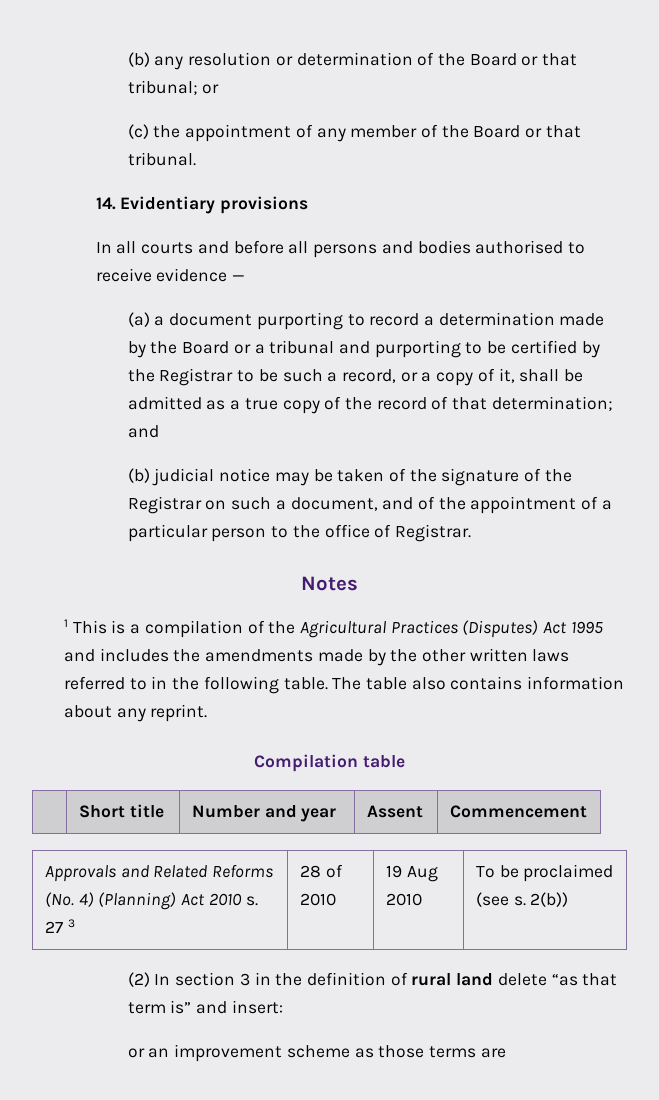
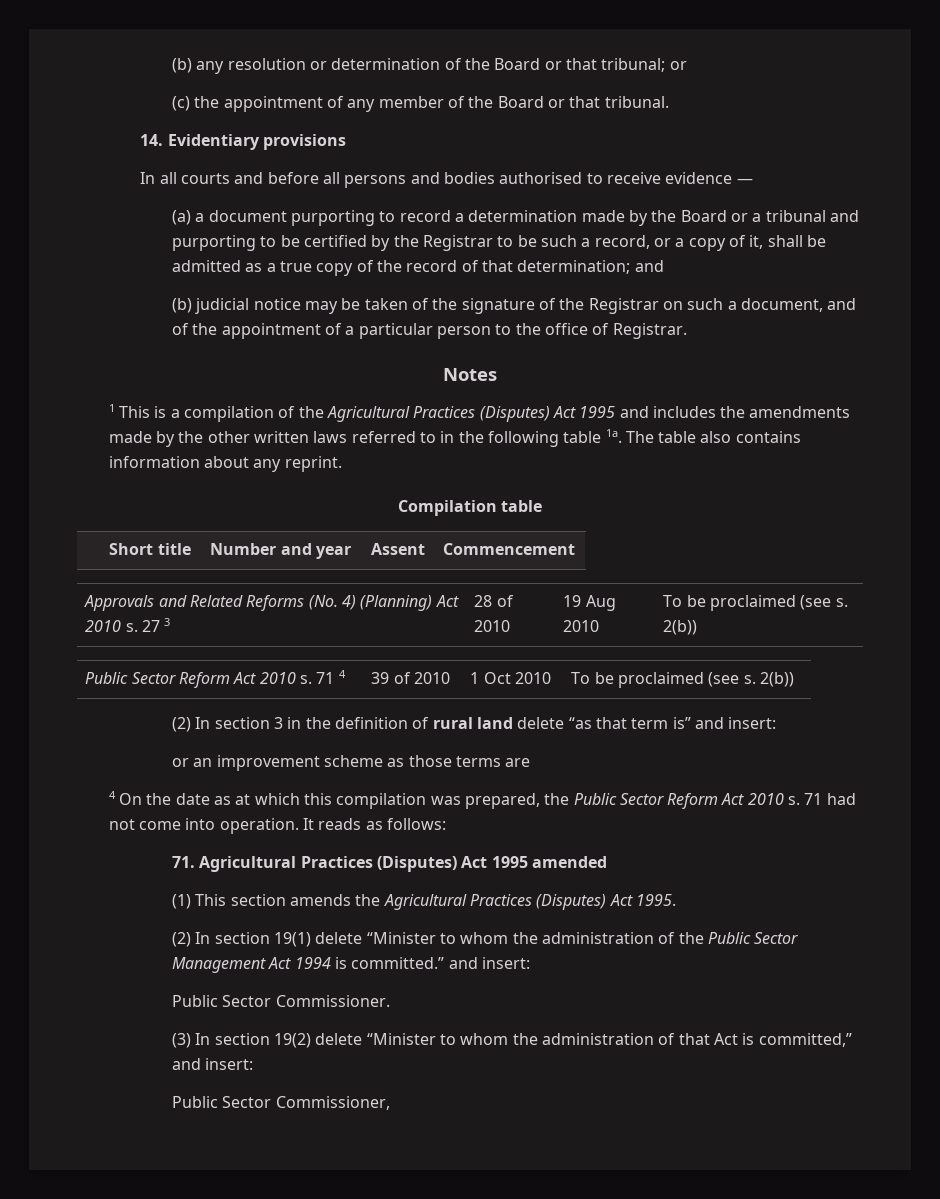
- 1 This is a compilation of the Agricultural Practices (Disputes) Act 1995 and includes the amendments made by the other written laws referred to in the following table.
+ 1 This is a compilation of the Agricultural Practices (Disputes) Act 1995 and includes the amendments made by the other written laws referred to in the following table 1a.
+ Public Sector Reform Act 2010 s. 71 4 | 39 of 2010 | 1 Oct 2010 | To be proclaimed (see s. 2(b))
+ 4 On the date as at which this compilation was prepared, the Public Sector Reform Act 2010 s. 71 had not come into operation. It reads as follows:
+ 71. Agricultural Practices (Disputes) Act 1995 amended
+ (1) This section amends the Agricultural Practices (Disputes) Act 1995.
+ (2) In section 19(1) delete “Minister to whom the administration of the Public Sector Management Act 1994 is committed.” and insert:
+ Public Sector Commissioner.
+ (3) In section 19(2) delete “Minister to whom the administration of that Act is committed,” and insert:
+ Public Sector Commissioner,

